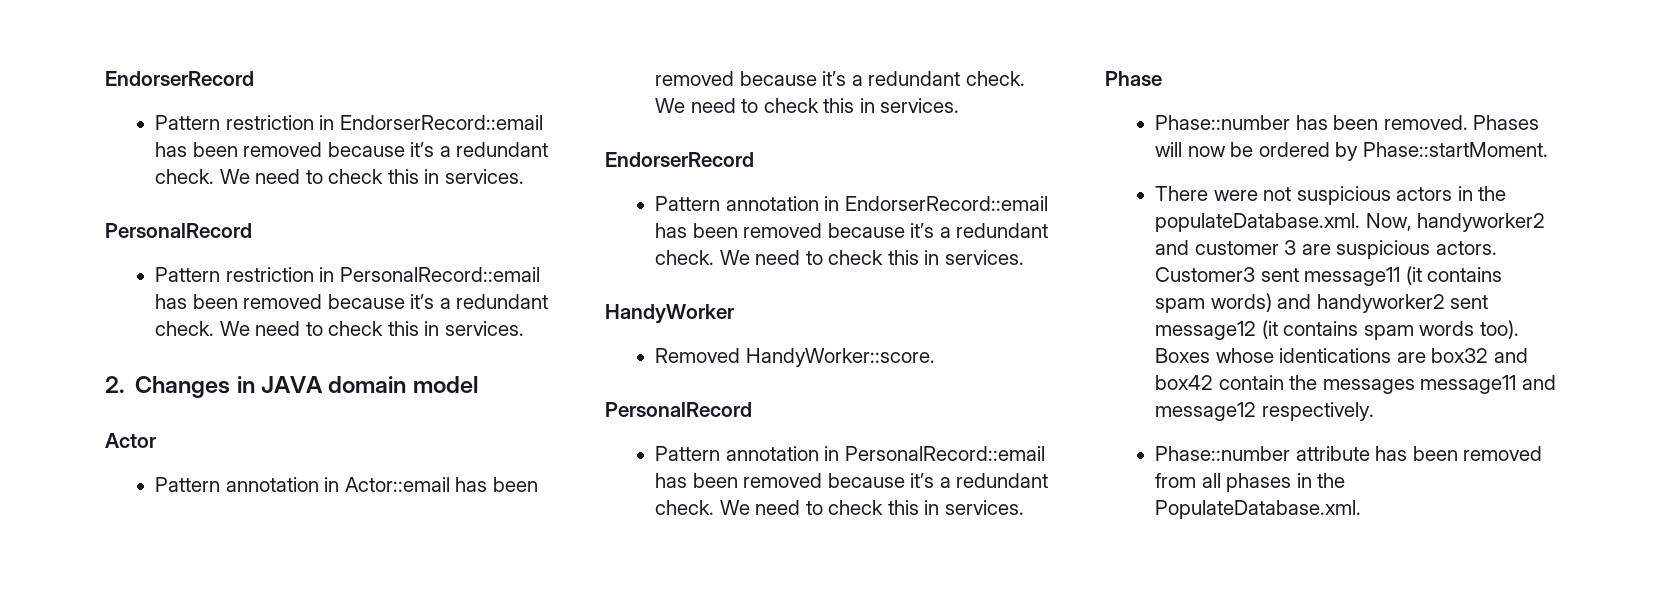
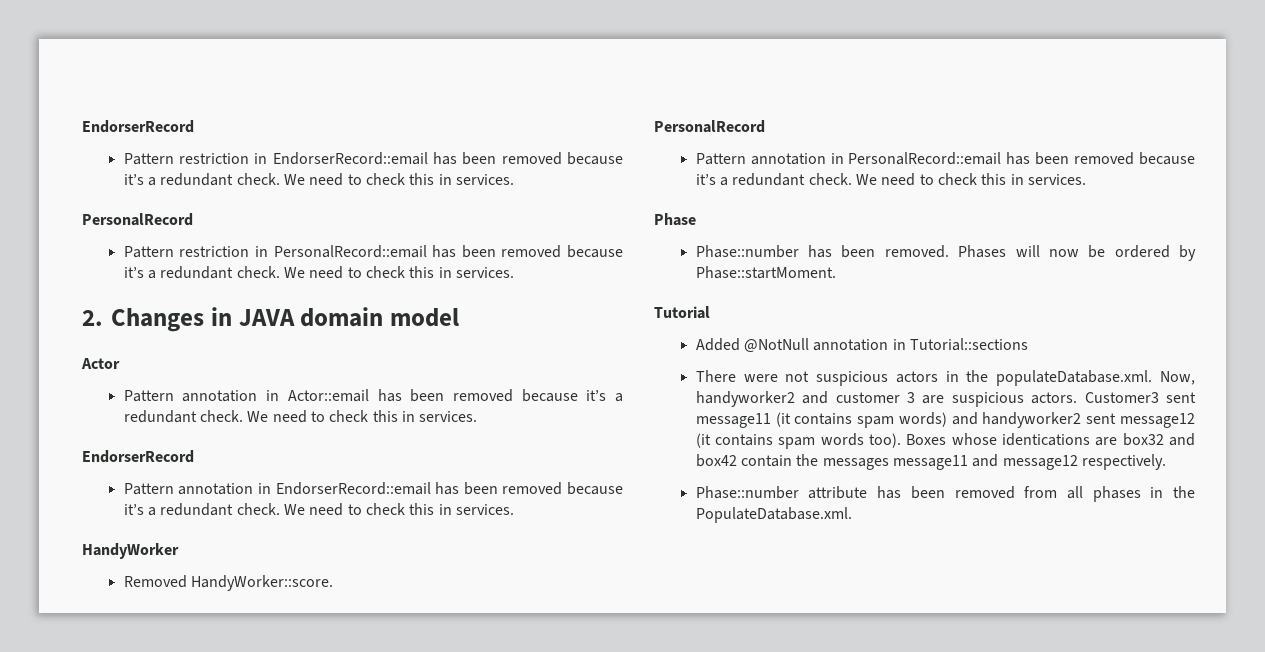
+ Tutorial
+ Added @NotNull annotation in Tutorial::sections

